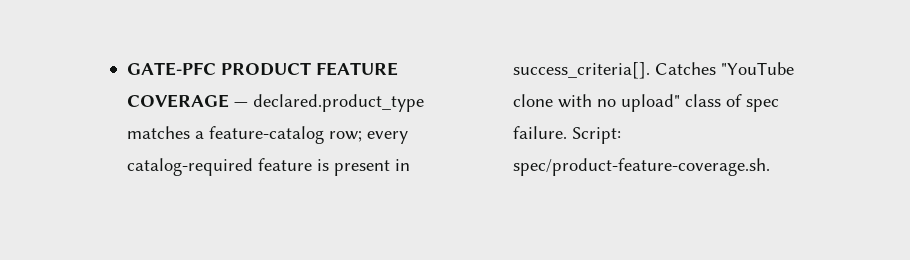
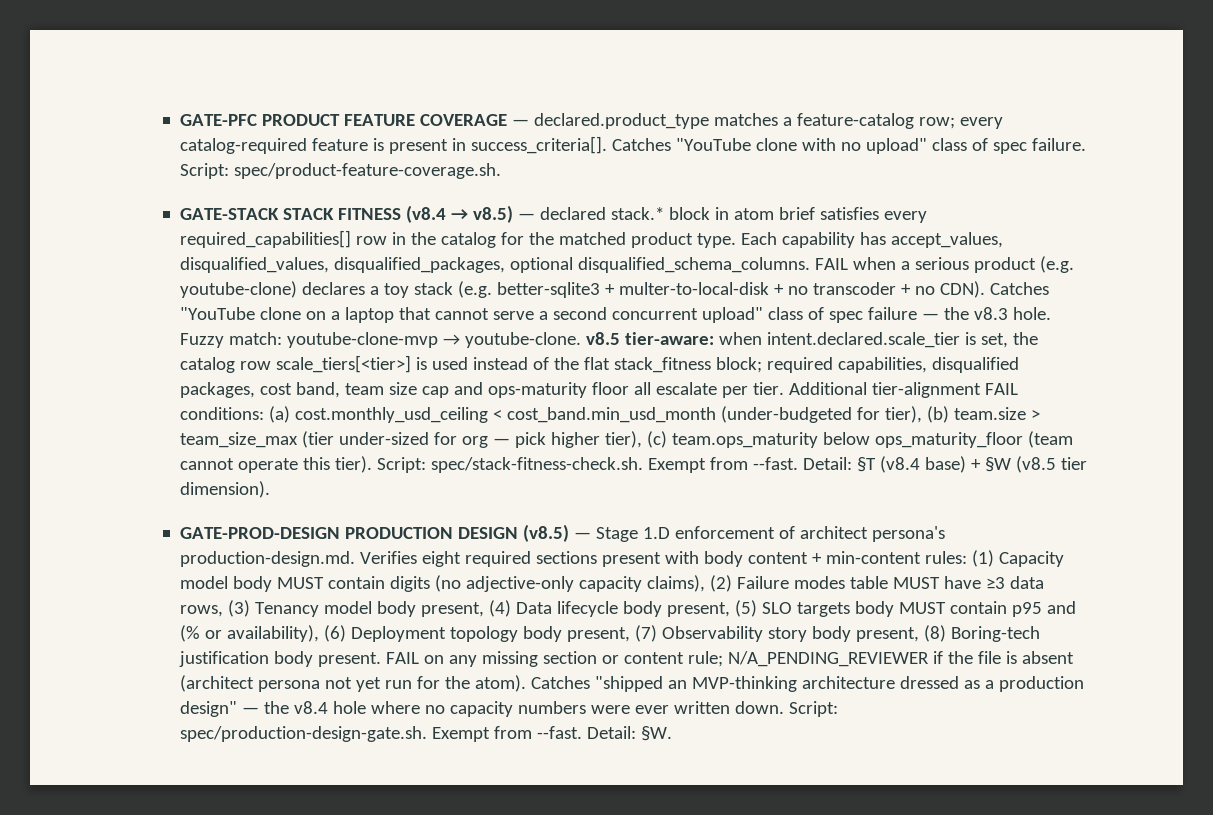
+ GATE-STACK STACK FITNESS (v8.4 → v8.5) — declared stack.* block in atom brief satisfies every required_capabilities[] row in the catalog for the matched product type. Each capability has accept_values, disqualified_values, disqualified_packages, optional disqualified_schema_columns. FAIL when a serious product (e.g. youtube-clone) declares a toy stack (e.g. better-sqlite3 + multer-to-local-disk + no transcoder + no CDN). Catches "YouTube clone on a laptop that cannot serve a second concurrent upload" class of spec failure — the v8.3 hole. Fuzzy match: youtube-clone-mvp → youtube-clone. v8.5 tier-aware: when intent.declared.scale_tier is set, the catalog row scale_tiers[<tier>] is used instead of the flat stack_fitness block; required capabilities, disqualified packages, cost band, team size cap and ops-maturity floor all escalate per tier. Additional tier-alignment FAIL conditions: (a) cost.monthly_usd_ceiling < cost_band.min_usd_month (under-budgeted for tier), (b) team.size > team_size_max (tier under-sized for org — pick higher tier), (c) team.ops_maturity below ops_maturity_floor (team cannot operate this tier). Script: spec/stack-fitness-check.sh. Exempt from --fast. Detail: §T (v8.4 base) + §W (v8.5 tier dimension).
+ GATE-PROD-DESIGN PRODUCTION DESIGN (v8.5) — Stage 1.D enforcement of architect persona's production-design.md. Verifies eight required sections present with body content + min-content rules: (1) Capacity model body MUST contain digits (no adjective-only capacity claims), (2) Failure modes table MUST have ≥3 data rows, (3) Tenancy model body present, (4) Data lifecycle body present, (5) SLO targets body MUST contain p95 and (% or availability), (6) Deployment topology body present, (7) Observability story body present, (8) Boring-tech justification body present. FAIL on any missing section or content rule; N/A_PENDING_REVIEWER if the file is absent (architect persona not yet run for the atom). Catches "shipped an MVP-thinking architecture dressed as a production design" — the v8.4 hole where no capacity numbers were ever written down. Script: spec/production-design-gate.sh. Exempt from --fast. Detail: §W.

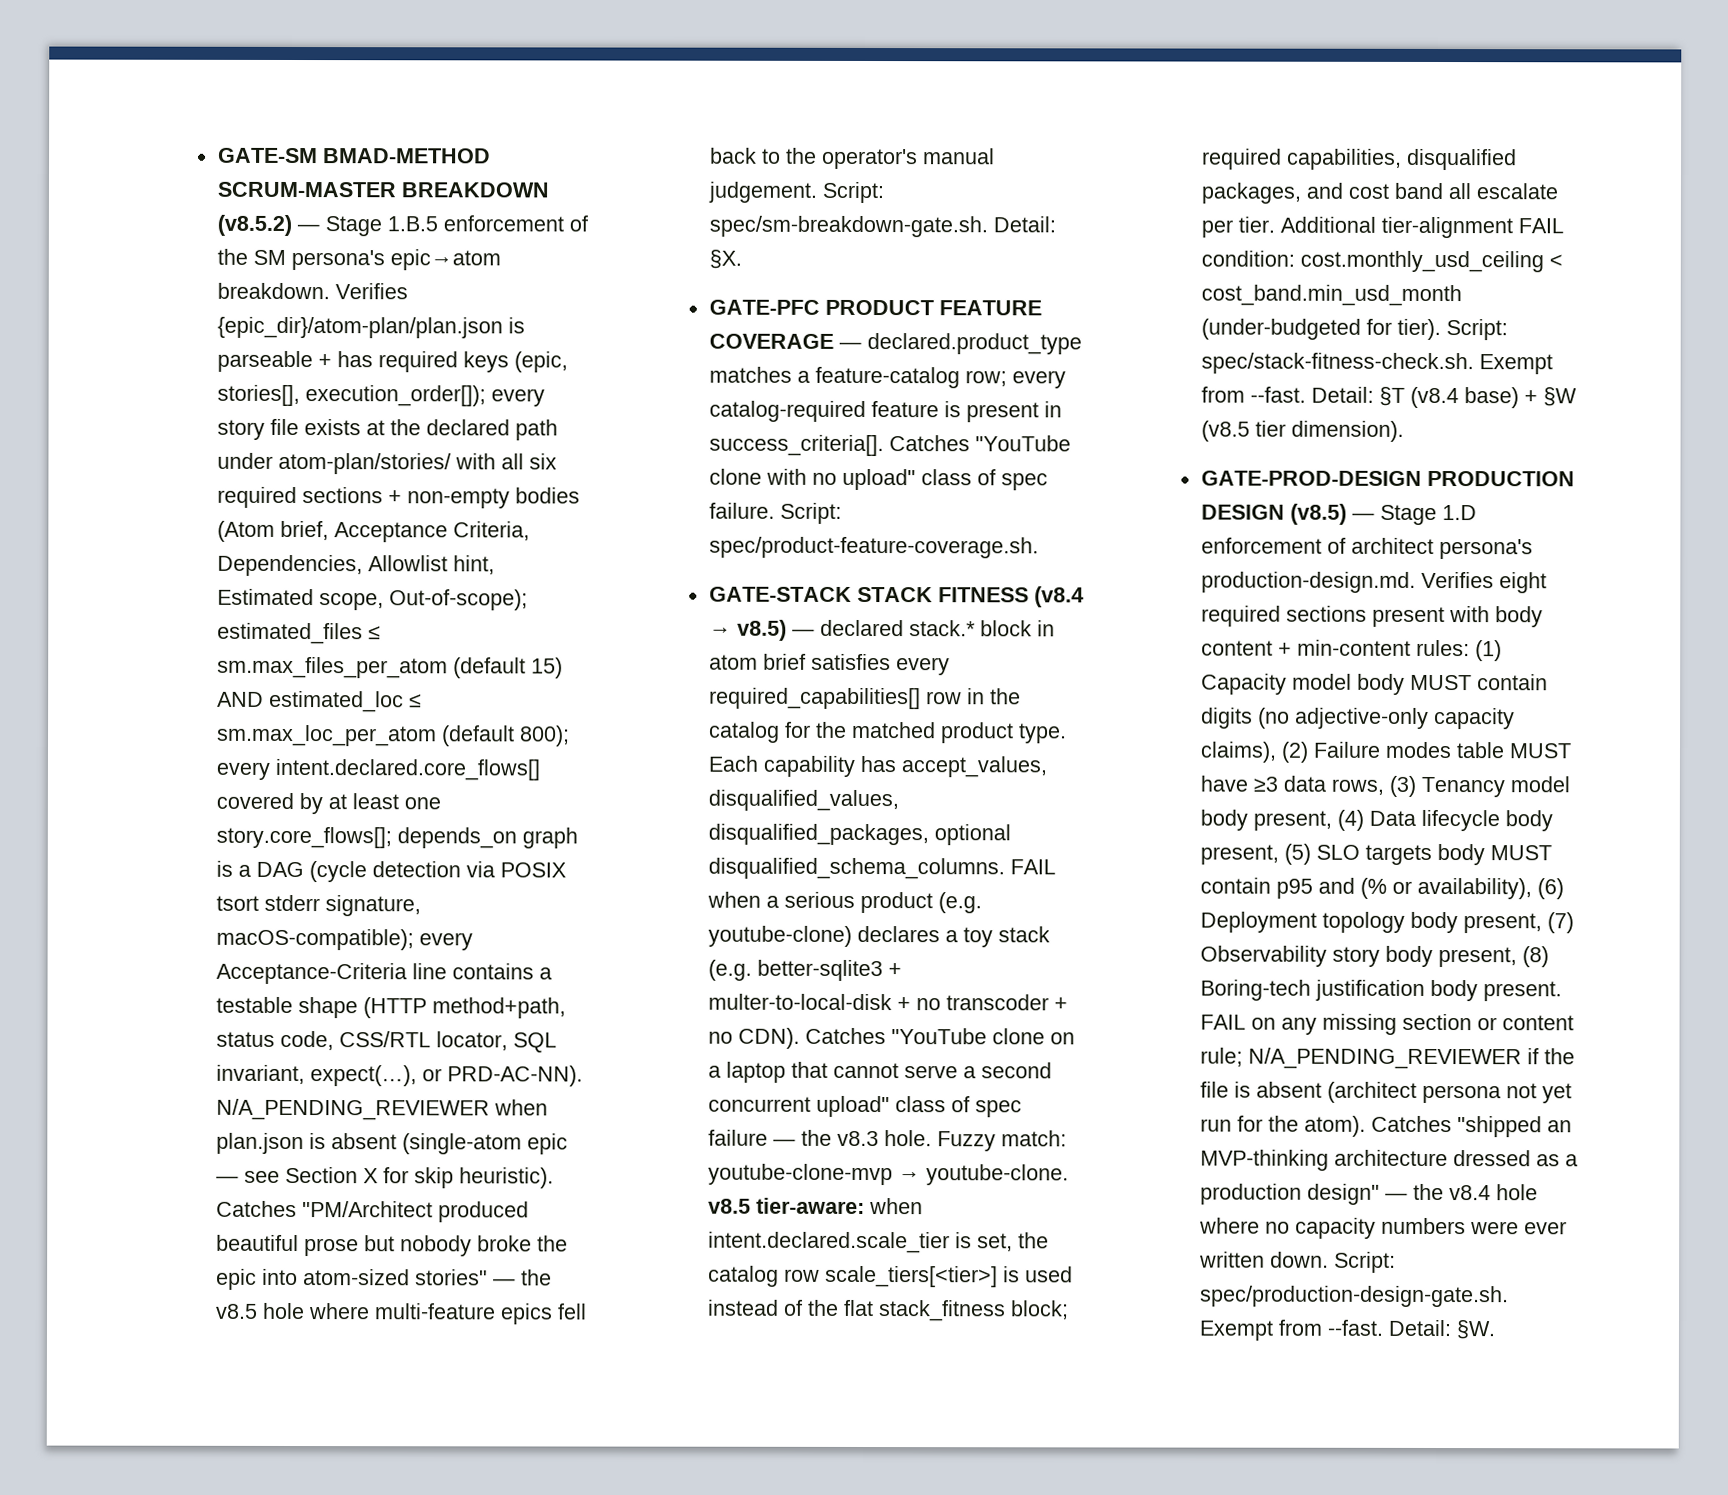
+ GATE-SM BMAD-METHOD SCRUM-MASTER BREAKDOWN (v8.5.2) — Stage 1.B.5 enforcement of the SM persona's epic→atom breakdown. Verifies {epic_dir}/atom-plan/plan.json is parseable + has required keys (epic, stories[], execution_order[]); every story file exists at the declared path under atom-plan/stories/ with all six required sections + non-empty bodies (Atom brief, Acceptance Criteria, Dependencies, Allowlist hint, Estimated scope, Out-of-scope); estimated_files ≤ sm.max_files_per_atom (default 15) AND estimated_loc ≤ sm.max_loc_per_atom (default 800); every intent.declared.core_flows[] covered by at least one story.core_flows[]; depends_on graph is a DAG (cycle detection via POSIX tsort stderr signature, macOS-compatible); every Acceptance-Criteria line contains a testable shape (HTTP method+path, status code, CSS/RTL locator, SQL invariant, expect(…), or PRD-AC-NN). N/A_PENDING_REVIEWER when plan.json is absent (single-atom epic — see Section X for skip heuristic). Catches "PM/Architect produced beautiful prose but nobody broke the epic into atom-sized stories" — the v8.5 hole where multi-feature epics fell back to the operator's manual judgement. Script: spec/sm-breakdown-gate.sh. Detail: §X.
- Fuzzy match: youtube-clone-mvp → youtube-clone. v8.5 tier-aware: when intent.declared.scale_tier is set, the catalog row scale_tiers[<tier>] is used instead of the flat stack_fitness block; required capabilities, disqualified packages, cost band, team size cap and ops-maturity floor all escalate per tier.
+ Fuzzy match: youtube-clone-mvp → youtube-clone. v8.5 tier-aware: when intent.declared.scale_tier is set, the catalog row scale_tiers[<tier>] is used instead of the flat stack_fitness block; required capabilities, disqualified packages, and cost band all escalate per tier.
- Additional tier-alignment FAIL conditions: (a) cost.monthly_usd_ceiling < cost_band.min_usd_month (under-budgeted for tier), (b) team.size > team_size_max (tier under-sized for org — pick higher tier), (c) team.ops_maturity below ops_maturity_floor (team cannot operate this tier).
+ Additional tier-alignment FAIL condition: cost.monthly_usd_ceiling < cost_band.min_usd_month (under-budgeted for tier).

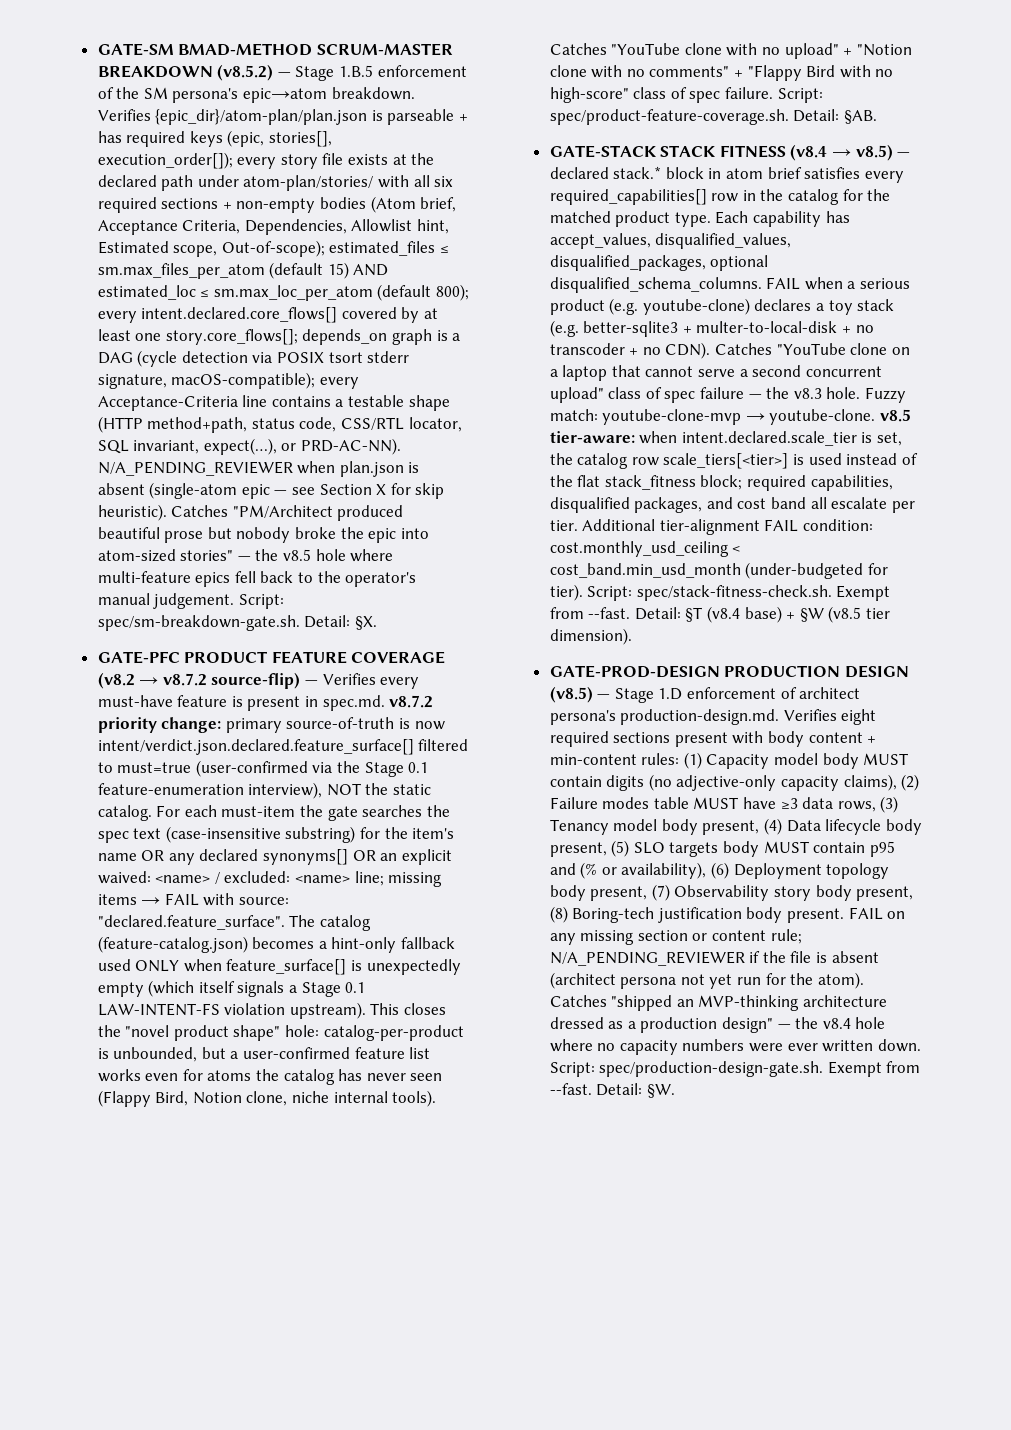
- GATE-PFC PRODUCT FEATURE COVERAGE — declared.product_type matches a feature-catalog row; every catalog-required feature is present in success_criteria[].
+ GATE-PFC PRODUCT FEATURE COVERAGE (v8.2 → v8.7.2 source-flip) — Verifies every must-have feature is present in spec.md. v8.7.2 priority change: primary source-of-truth is now intent/verdict.json.declared.feature_surface[] filtered to must=true (user-confirmed via the Stage 0.1 feature-enumeration interview), NOT the static catalog. For each must-item the gate searches the spec text (case-insensitive substring) for the item's name OR any declared synonyms[] OR an explicit waived: <name> / excluded: <name> line; missing items → FAIL with source: "declared.feature_surface". The catalog (feature-catalog.json) becomes a hint-only fallback used ONLY when feature_surface[] is unexpectedly empty (which itself signals a Stage 0.1 LAW-INTENT-FS violation upstream). This closes the "novel product shape" hole: catalog-per-product is unbounded, but a user-confirmed feature list works even for atoms the catalog has never seen (Flappy Bird, Notion clone, niche internal tools).
- Catches "YouTube clone with no upload" class of spec failure.
+ Catches "YouTube clone with no upload" + "Notion clone with no comments" + "Flappy Bird with no high-score" class of spec failure.
- Script: spec/product-feature-coverage.sh.
+ Script: spec/product-feature-coverage.sh. Detail: §AB.

